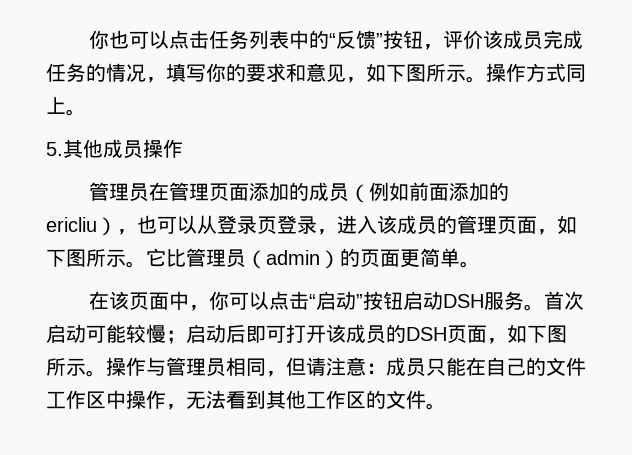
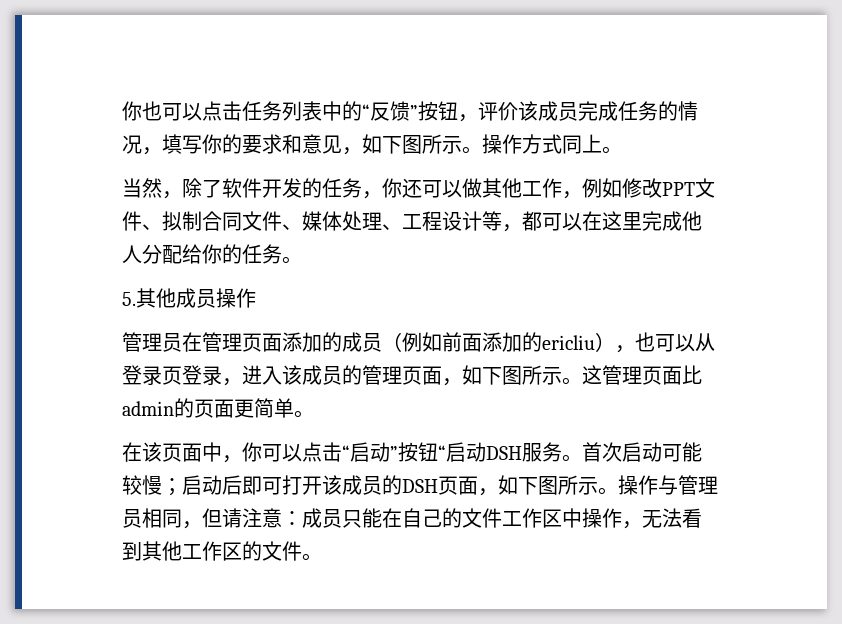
+ 当然，除了软件开发的任务，你还可以做其他工作，例如修改PPT文件、拟制合同文件、媒体处理、工程设计等，都可以在这里完成他人分配给你的任务。
- 它比管理员（admin）的页面更简单。
+ 这管理页面比admin的页面更简单。
- 在该页面中，你可以点击“启动”按钮启动DSH服务。
+ 在该页面中，你可以点击“启动”按钮“启动DSH服务。

